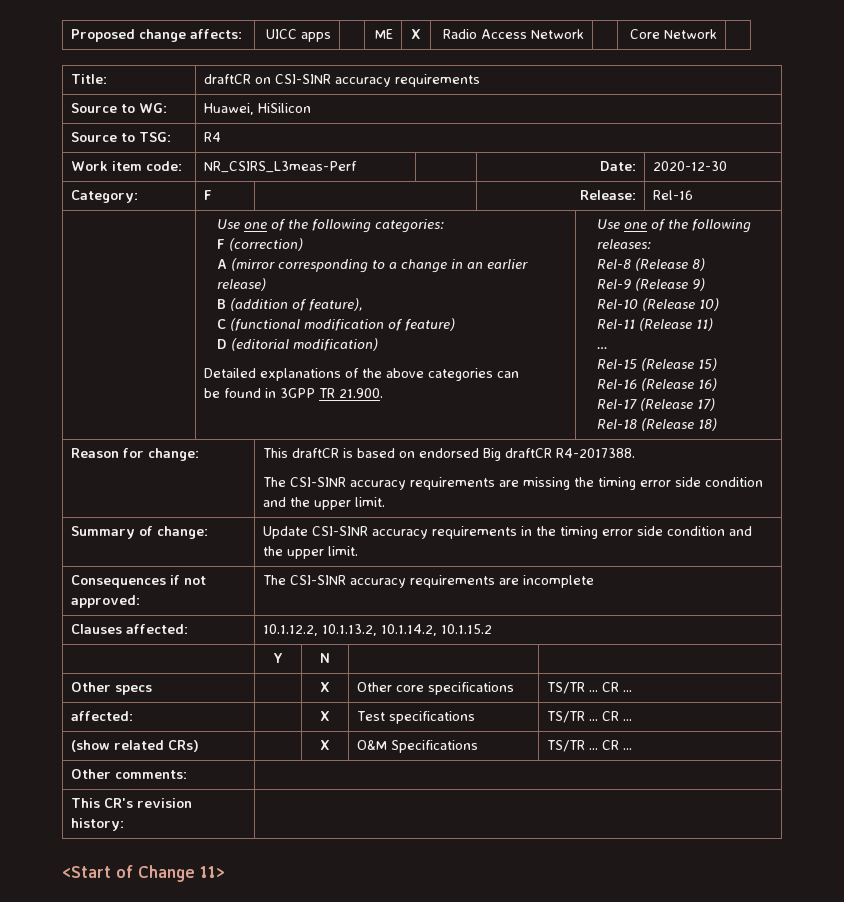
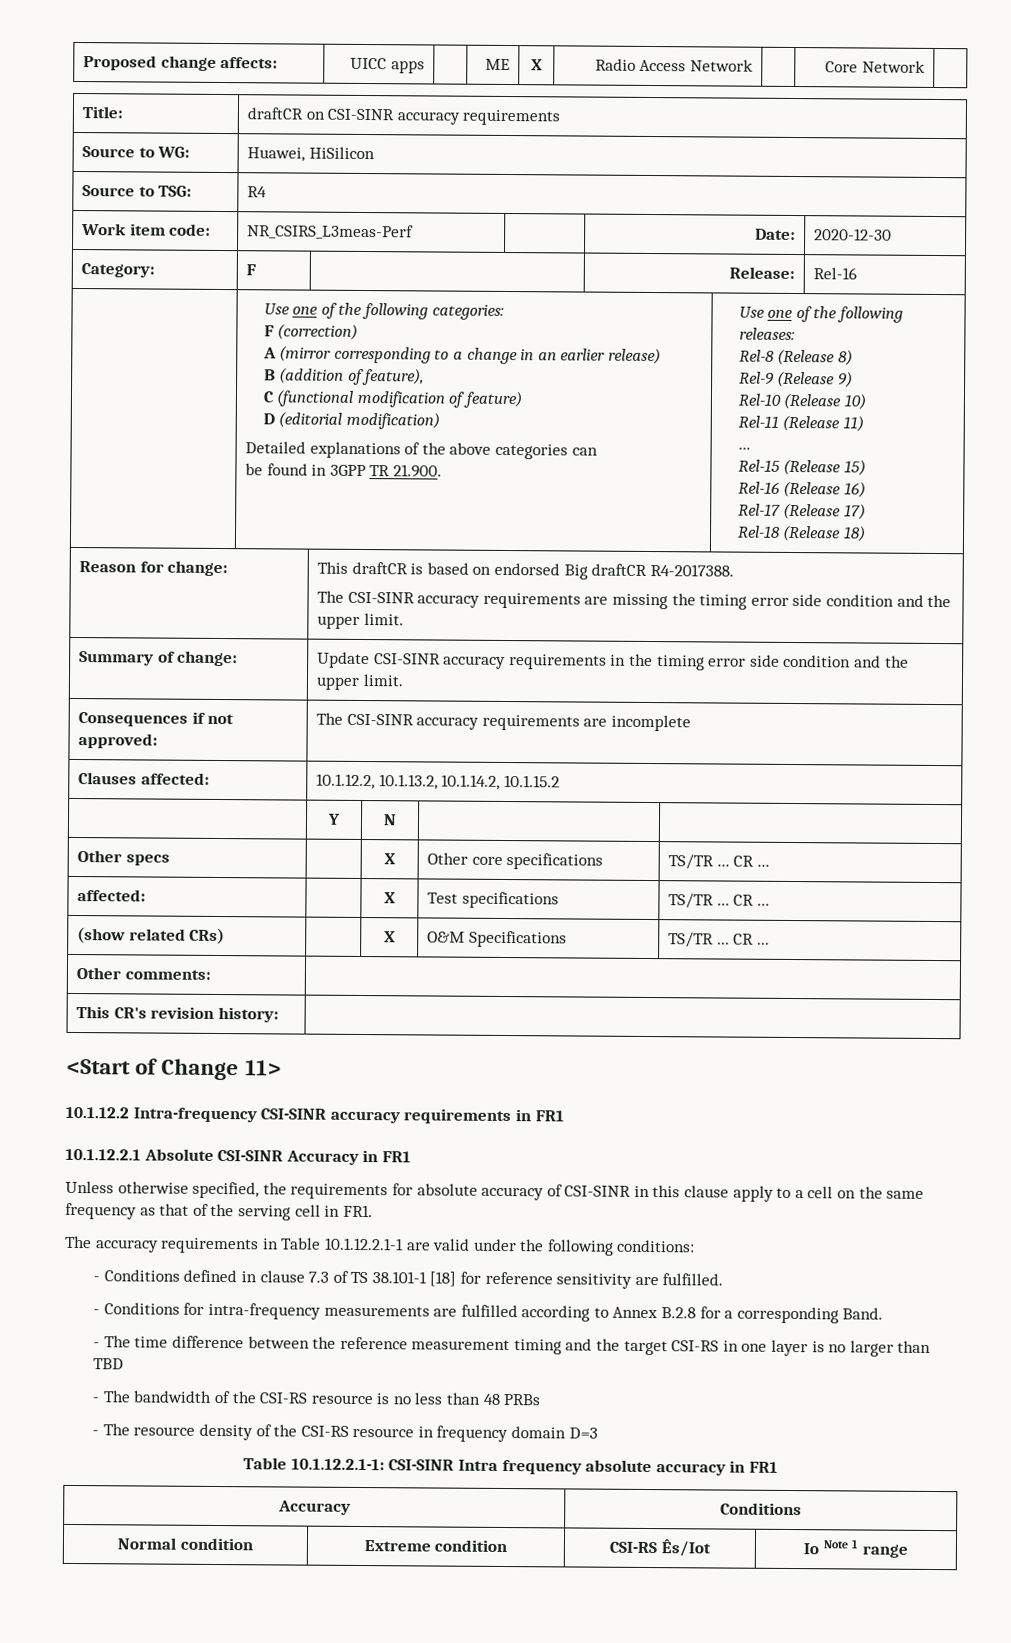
+ 10.1.12.2 Intra-frequency CSI-SINR accuracy requirements in FR1
+ 10.1.12.2.1 Absolute CSI-SINR Accuracy in FR1
+ Unless otherwise specified, the requirements for absolute accuracy of CSI-SINR in this clause apply to a cell on the same frequency as that of the serving cell in FR1.
+ The accuracy requirements in Table 10.1.12.2.1-1 are valid under the following conditions:
+ - Conditions defined in clause 7.3 of TS 38.101-1 [18] for reference sensitivity are fulfilled.
+ - Conditions for intra-frequency measurements are fulfilled according to Annex B.2.8 for a corresponding Band.
+ - The time difference between the reference measurement timing and the target CSI-RS in one layer is no larger than TBD
+ - The bandwidth of the CSI-RS resource is no less than 48 PRBs
+ - The resource density of the CSI-RS resource in frequency domain D=3
+ Table 10.1.12.2.1-1: CSI-SINR Intra frequency absolute accuracy in FR1
+ Accuracy | Conditions
+ Normal condition | Extreme condition | CSI-RS Ês/Iot | Io Note 1 range

